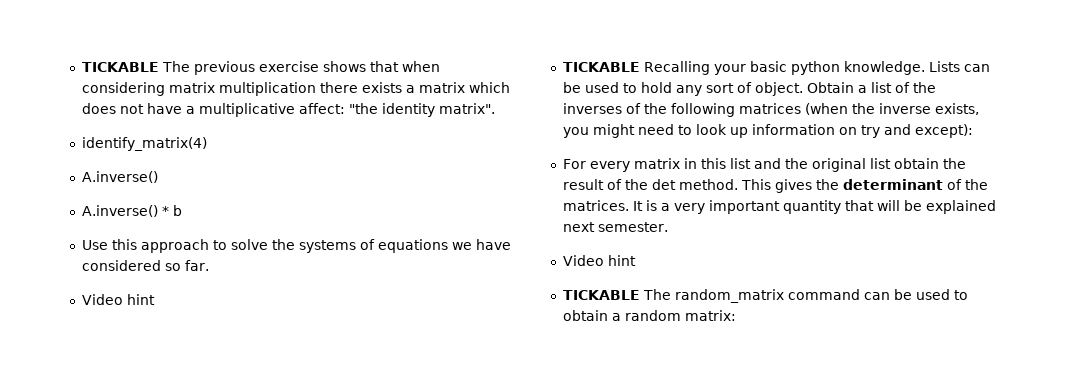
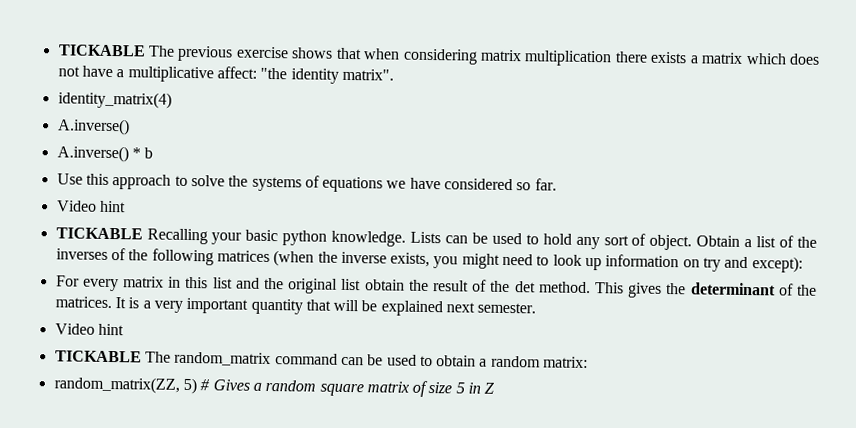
- identify_matrix(4)
+ identity_matrix(4)
+ random_matrix(ZZ, 5) # Gives a random square matrix of size 5 in Z

